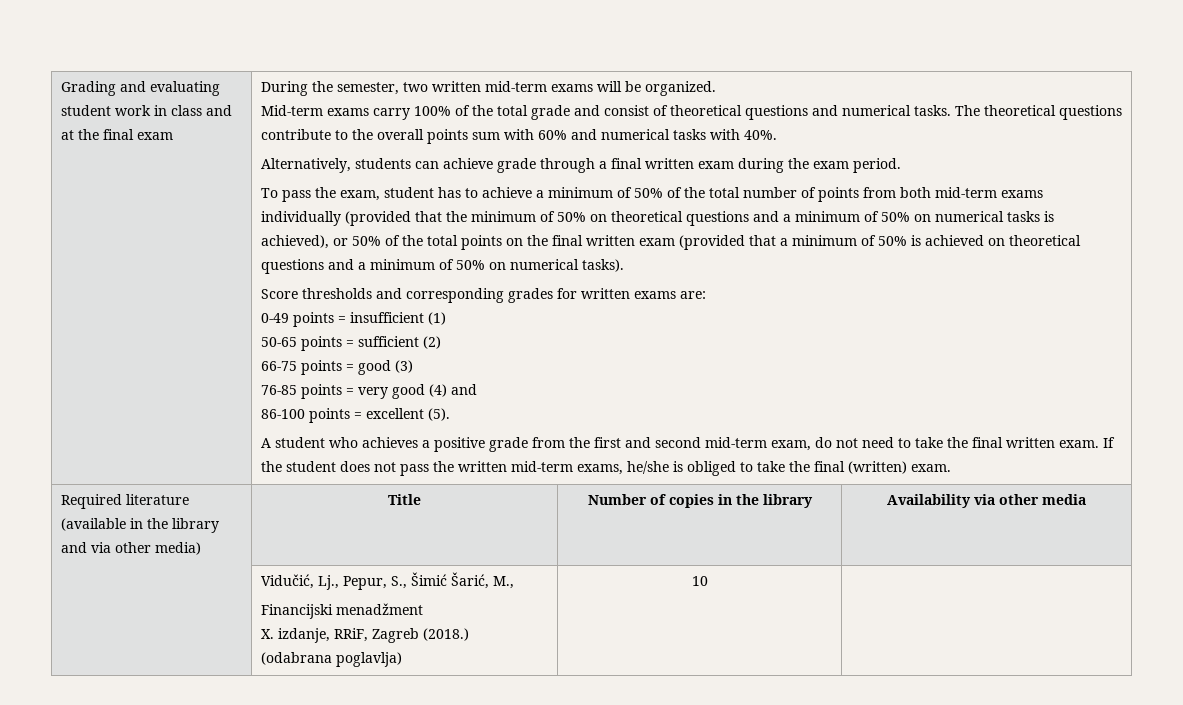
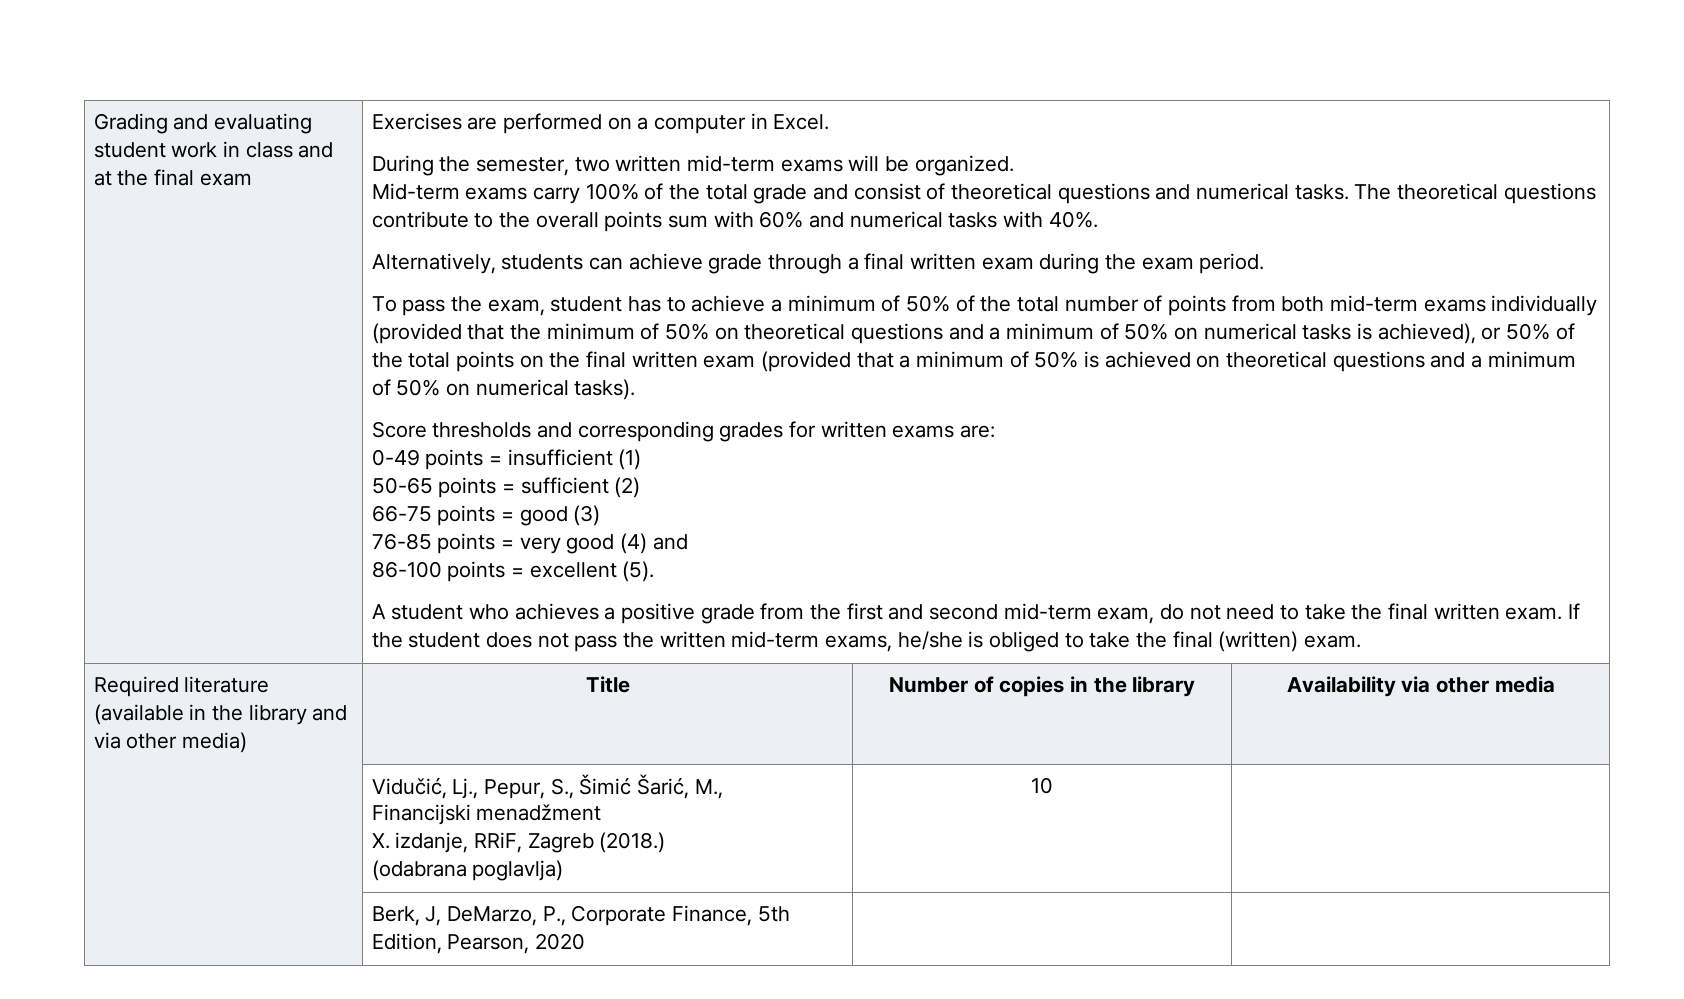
+ Exercises are performed on a computer in Excel.
+ | Berk, J, DeMarzo, P., Corporate Finance, 5th Edition, Pearson, 2020 | |

